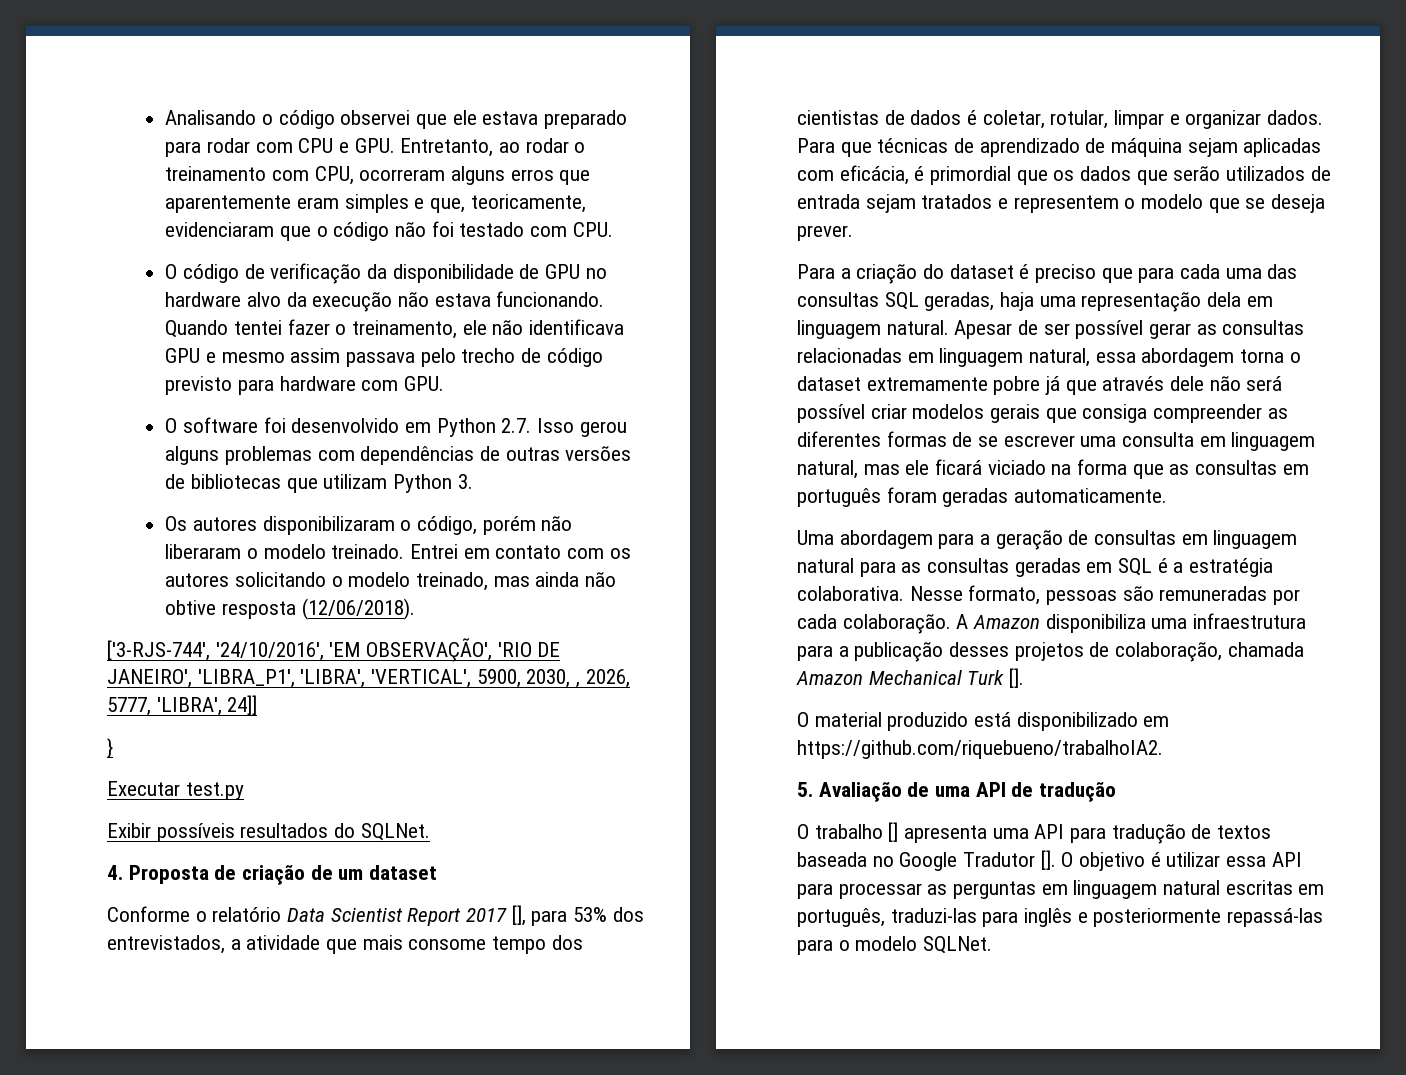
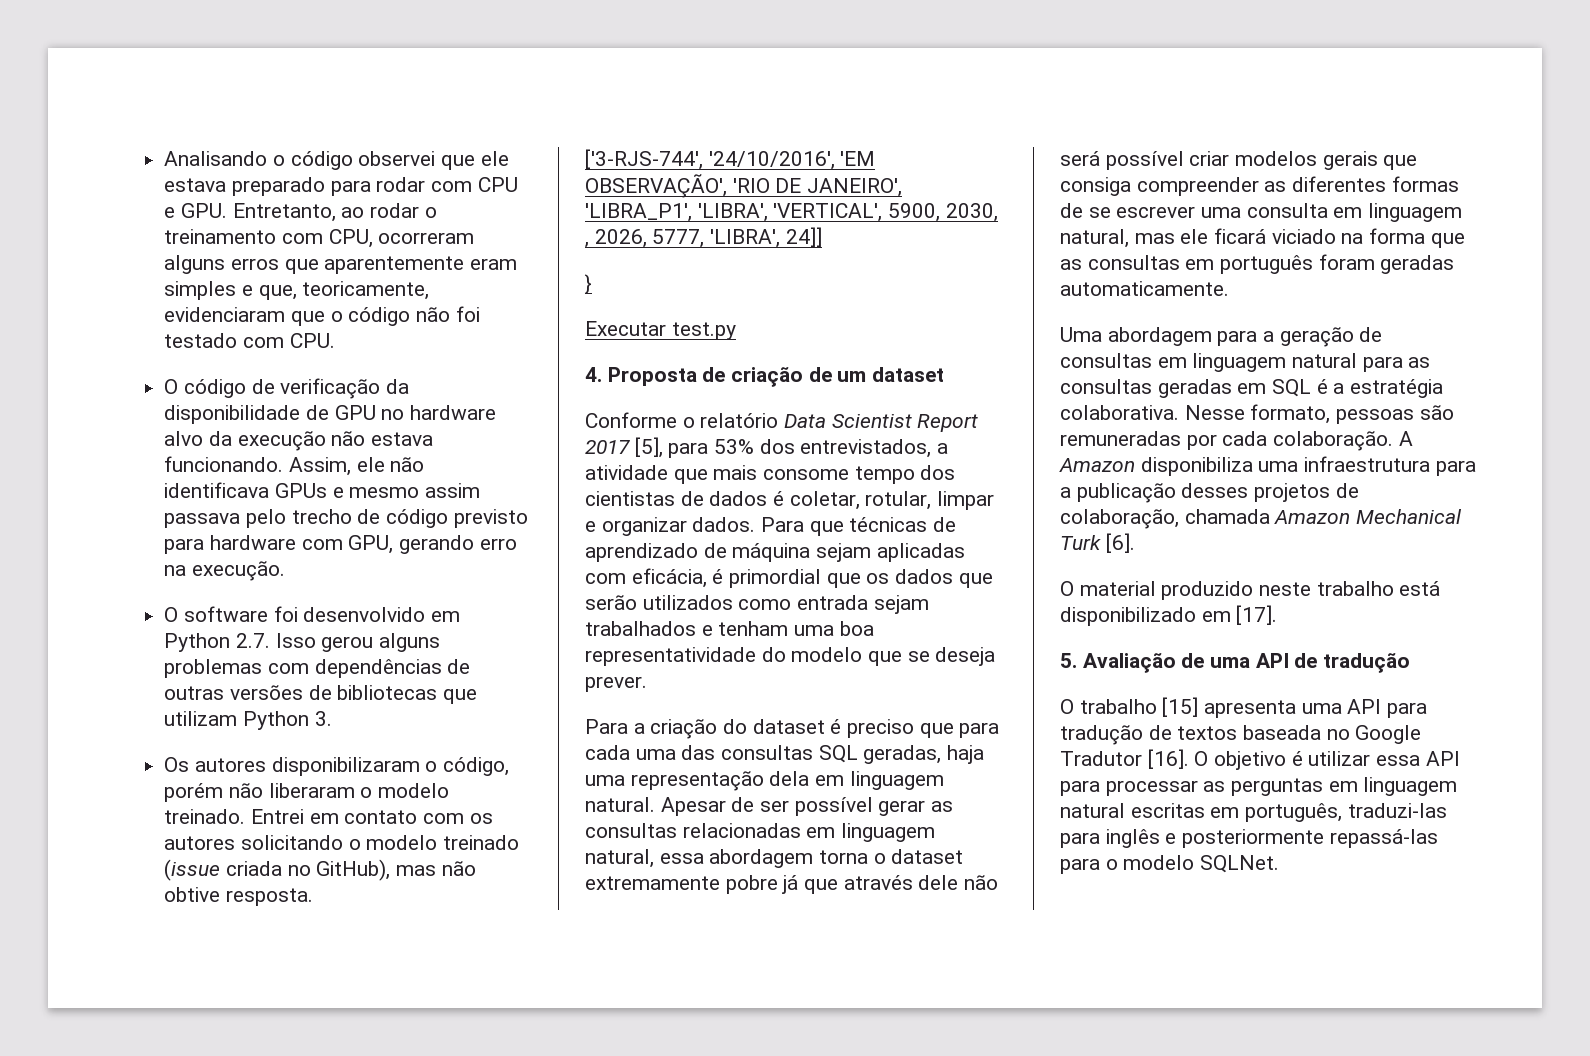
- Quando tentei fazer o treinamento, ele não identificava GPU e mesmo assim passava pelo trecho de código previsto para hardware com GPU.
+ Assim, ele não identificava GPUs e mesmo assim passava pelo trecho de código previsto para hardware com GPU, gerando erro na execução.
- Entrei em contato com os autores solicitando o modelo treinado, mas ainda não obtive resposta (12/06/2018).
+ Entrei em contato com os autores solicitando o modelo treinado (issue criada no GitHub), mas não obtive resposta.
- Exibir possíveis resultados do SQLNet.
- Conforme o relatório Data Scientist Report 2017 [], para 53% dos entrevistados, a atividade que mais consome tempo dos cientistas de dados é coletar, rotular, limpar e organizar dados.
+ Conforme o relatório Data Scientist Report 2017 [5], para 53% dos entrevistados, a atividade que mais consome tempo dos cientistas de dados é coletar, rotular, limpar e organizar dados.
- Para que técnicas de aprendizado de máquina sejam aplicadas com eficácia, é primordial que os dados que serão utilizados de entrada sejam tratados e representem o modelo que se deseja prever.
+ Para que técnicas de aprendizado de máquina sejam aplicadas com eficácia, é primordial que os dados que serão utilizados como entrada sejam trabalhados e tenham uma boa representatividade do modelo que se deseja prever.
- A Amazon disponibiliza uma infraestrutura para a publicação desses projetos de colaboração, chamada Amazon Mechanical Turk [].
+ A Amazon disponibiliza uma infraestrutura para a publicação desses projetos de colaboração, chamada Amazon Mechanical Turk [6].
- O material produzido está disponibilizado em https://github.com/riquebueno/trabalhoIA2.
+ O material produzido neste trabalho está disponibilizado em [17].
- O trabalho [] apresenta uma API para tradução de textos baseada no Google Tradutor [].
+ O trabalho [15] apresenta uma API para tradução de textos baseada no Google Tradutor [16].

